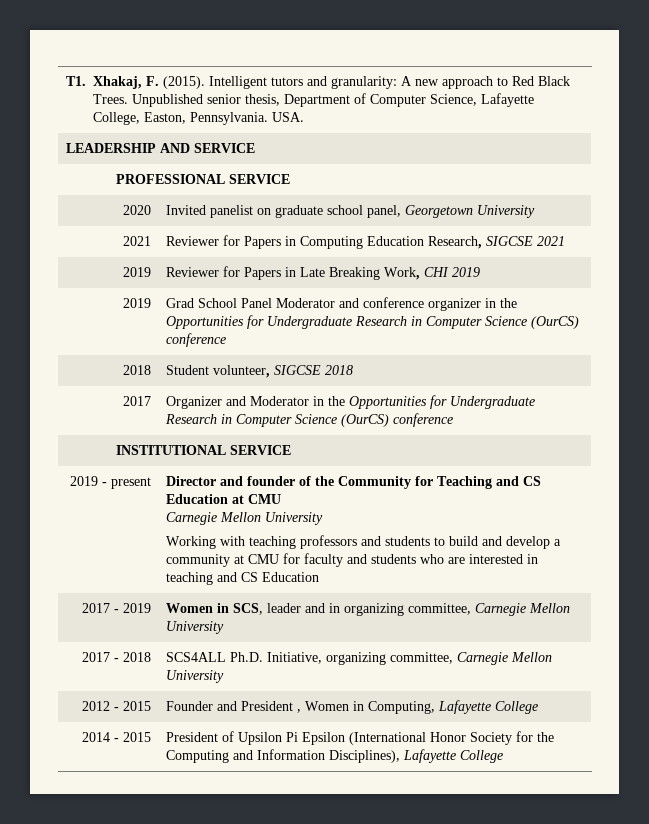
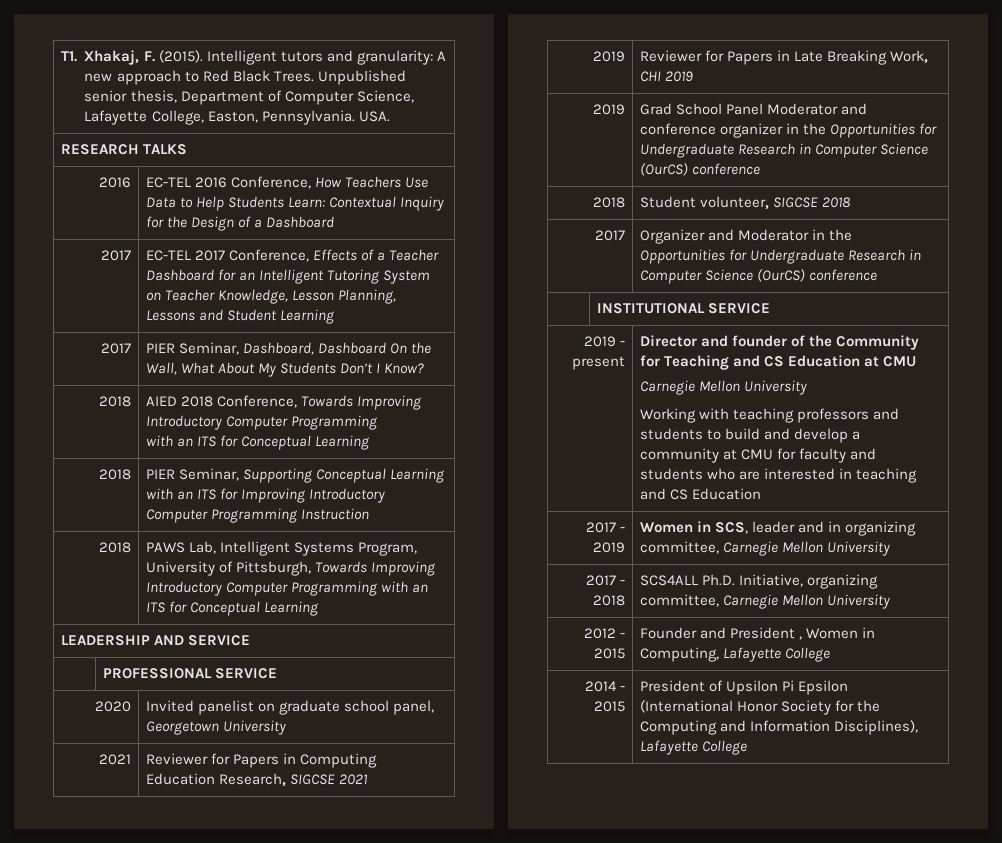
+ RESEARCH TALKS
+ 2016 | EC-TEL 2016 Conference, How Teachers Use Data to Help Students Learn: Contextual Inquiry for the Design of a Dashboard
+ 2017 | EC-TEL 2017 Conference, Effects of a Teacher Dashboard for an Intelligent Tutoring System on Teacher Knowledge, Lesson Planning, Lessons and Student Learning
+ 2017 | PIER Seminar, Dashboard, Dashboard On the Wall, What About My Students Don’t I Know?
+ 2018 | AIED 2018 Conference, Towards Improving Introductory Computer Programming
+ with an ITS for Conceptual Learning
+ 2018 | PIER Seminar, Supporting Conceptual Learning with an ITS for Improving Introductory Computer Programming Instruction
+ 2018 | PAWS Lab, Intelligent Systems Program, University of Pittsburgh, Towards Improving Introductory Computer Programming with an ITS for Conceptual Learning

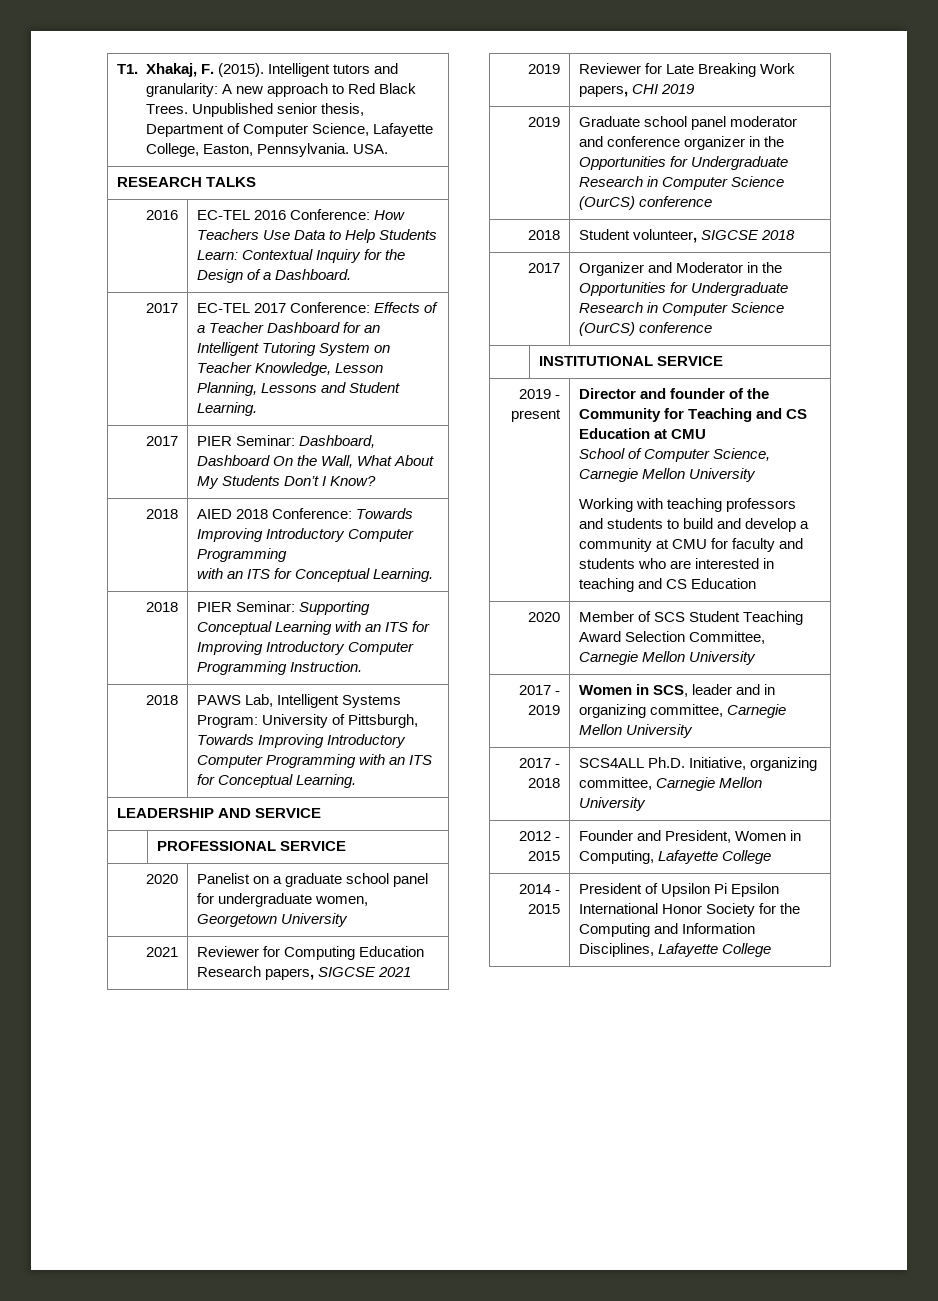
- 2016 | EC-TEL 2016 Conference, How Teachers Use Data to Help Students Learn: Contextual Inquiry for the Design of a Dashboard
+ 2016 | EC-TEL 2016 Conference: How Teachers Use Data to Help Students Learn: Contextual Inquiry for the Design of a Dashboard.
- 2017 | EC-TEL 2017 Conference, Effects of a Teacher Dashboard for an Intelligent Tutoring System on Teacher Knowledge, Lesson Planning, Lessons and Student Learning
+ 2017 | EC-TEL 2017 Conference: Effects of a Teacher Dashboard for an Intelligent Tutoring System on Teacher Knowledge, Lesson Planning, Lessons and Student Learning.
- 2017 | PIER Seminar, Dashboard, Dashboard On the Wall, What About My Students Don’t I Know?
+ 2017 | PIER Seminar: Dashboard, Dashboard On the Wall, What About My Students Don’t I Know?
- 2018 | AIED 2018 Conference, Towards Improving Introductory Computer Programming
- with an ITS for Conceptual Learning
+ 2018 | AIED 2018 Conference: Towards Improving Introductory Computer Programming
+ with an ITS for Conceptual Learning.
- 2018 | PIER Seminar, Supporting Conceptual Learning with an ITS for Improving Introductory Computer Programming Instruction
+ 2018 | PIER Seminar: Supporting Conceptual Learning with an ITS for Improving Introductory Computer Programming Instruction.
- 2018 | PAWS Lab, Intelligent Systems Program, University of Pittsburgh, Towards Improving Introductory Computer Programming with an ITS for Conceptual Learning
+ 2018 | PAWS Lab, Intelligent Systems Program: University of Pittsburgh, Towards Improving Introductory Computer Programming with an ITS for Conceptual Learning.
- 2020 | Invited panelist on graduate school panel, Georgetown University
+ 2020 | Panelist on a graduate school panel for undergraduate women, Georgetown University
- 2021 | Reviewer for Papers in Computing Education Research, SIGCSE 2021
+ 2021 | Reviewer for Computing Education Research papers, SIGCSE 2021
- 2019 | Reviewer for Papers in Late Breaking Work, CHI 2019
+ 2019 | Reviewer for Late Breaking Work papers, CHI 2019
- 2019 | Grad School Panel Moderator and conference organizer in the Opportunities for Undergraduate Research in Computer Science (OurCS) conference
+ 2019 | Graduate school panel moderator and conference organizer in the Opportunities for Undergraduate Research in Computer Science (OurCS) conference
  Director and founder of the Community for Teaching and CS Education at CMU
- Carnegie Mellon University
+ School of Computer Science, Carnegie Mellon University
+ 2020 | Member of SCS Student Teaching Award Selection Committee, Carnegie Mellon University
- 2012 - 2015 | Founder and President , Women in Computing, Lafayette College
+ 2012 - 2015 | Founder and President, Women in Computing, Lafayette College
- 2014 - 2015 | President of Upsilon Pi Epsilon (International Honor Society for the Computing and Information Disciplines), Lafayette College
+ 2014 - 2015 | President of Upsilon Pi Epsilon International Honor Society for the Computing and Information Disciplines, Lafayette College

